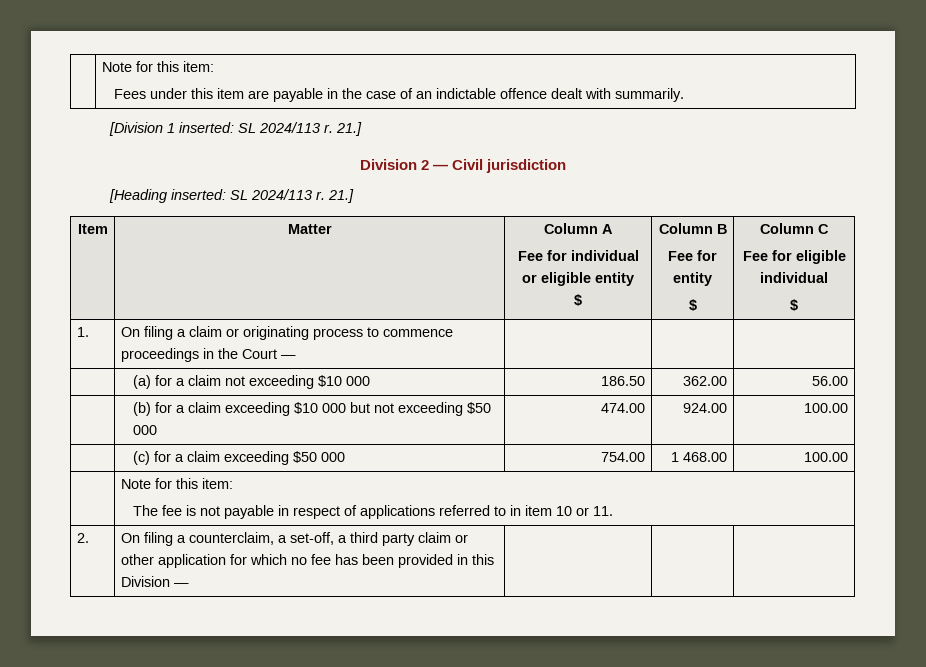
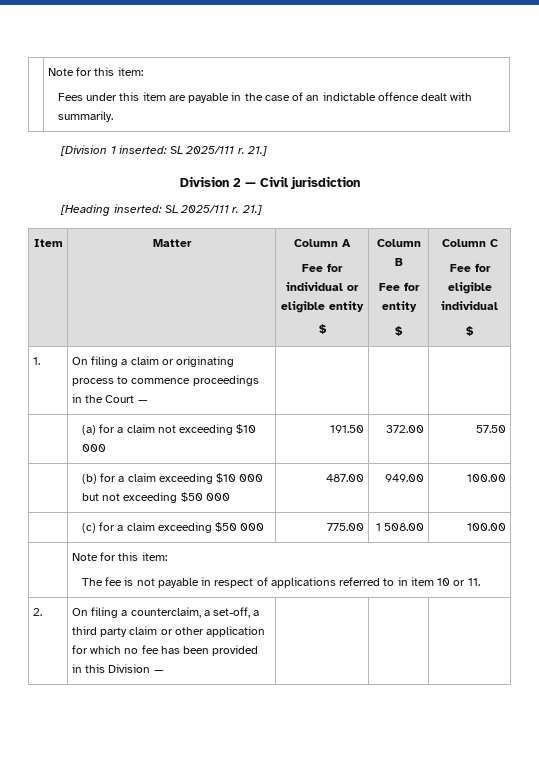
- [Division 1 inserted: SL 2024/113 r.
+ [Division 1 inserted: SL 2025/111 r.
- [Heading inserted: SL 2024/113 r.
+ [Heading inserted: SL 2025/111 r.
- | (a) for a claim not exceeding $10 000 | 186.50 | 362.00 | 56.00
+ | (a) for a claim not exceeding $10 000 | 191.50 | 372.00 | 57.50
- | (b) for a claim exceeding $10 000 but not exceeding $50 000 | 474.00 | 924.00 | 100.00
+ | (b) for a claim exceeding $10 000 but not exceeding $50 000 | 487.00 | 949.00 | 100.00
- | (c) for a claim exceeding $50 000 | 754.00 | 1 468.00 | 100.00
+ | (c) for a claim exceeding $50 000 | 775.00 | 1 508.00 | 100.00

